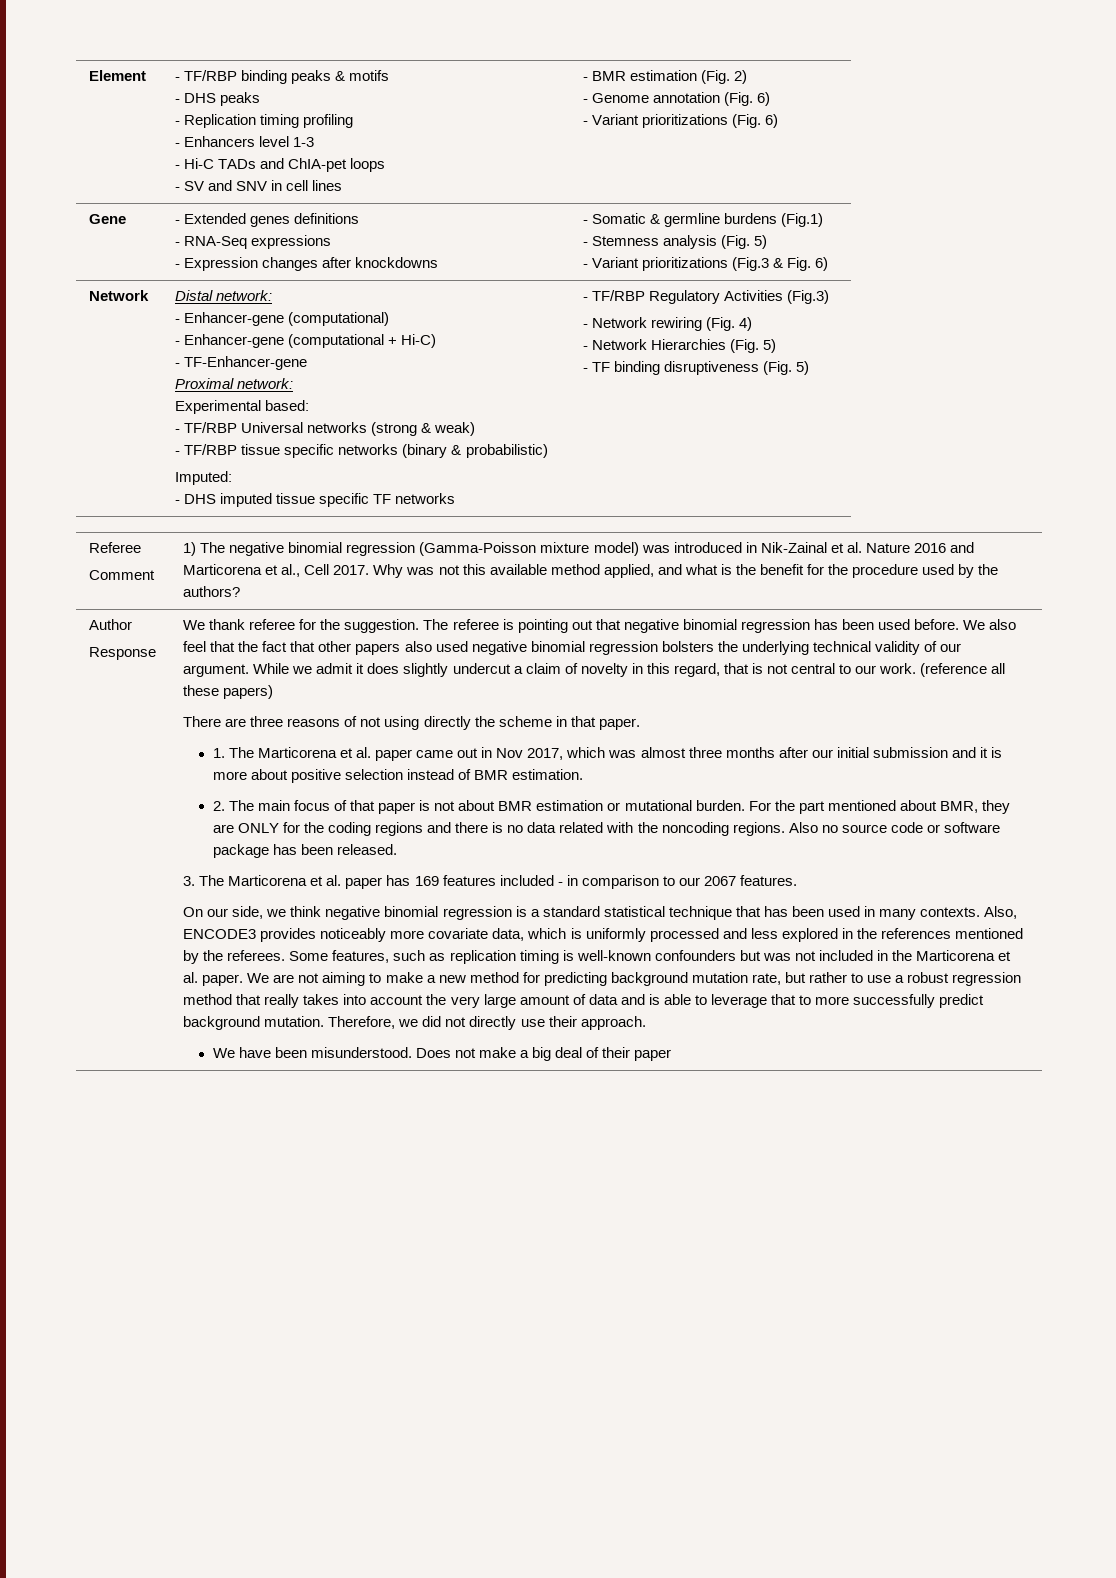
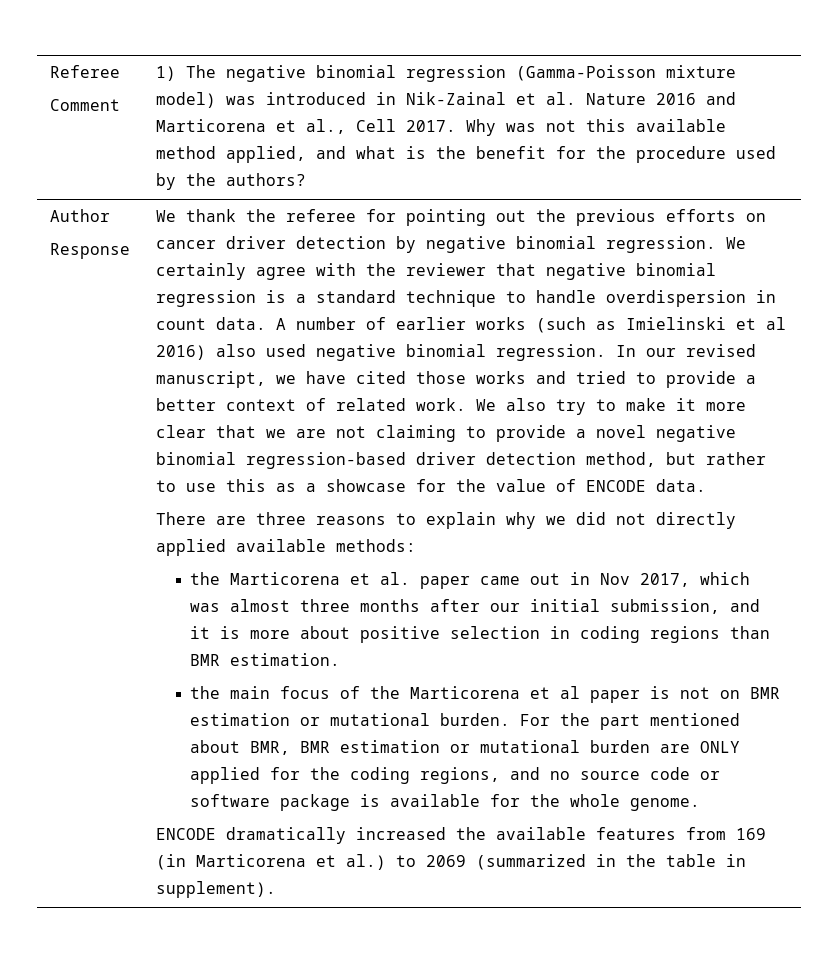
- Element | - TF/RBP binding peaks & motifs
- - DHS peaks
- - Replication timing profiling
- - Enhancers level 1-3
- - Hi-C TADs and ChIA-pet loops
- - SV and SNV in cell lines | - BMR estimation (Fig. 2)
- - Genome annotation (Fig. 6)
- - Variant prioritizations (Fig. 6)
- Gene | - Extended genes definitions
- - RNA-Seq expressions
- - Expression changes after knockdowns | - Somatic & germline burdens (Fig.1)
- - Stemness analysis (Fig. 5)
- - Variant prioritizations (Fig.3 & Fig. 6)
- Network | Distal network:
- - Enhancer-gene (computational)
- - Enhancer-gene (computational + Hi-C)
- - TF-Enhancer-gene
- Proximal network:
- Experimental based:
- - TF/RBP Universal networks (strong & weak)
- - TF/RBP tissue specific networks (binary & probabilistic)
- Imputed:
- - DHS imputed tissue specific TF networks | - TF/RBP Regulatory Activities (Fig.3)
- - Network rewiring (Fig. 4)
- - Network Hierarchies (Fig. 5)
- - TF binding disruptiveness (Fig. 5)
- We thank referee for the suggestion. The referee is pointing out that negative binomial regression has been used before. We also feel that the fact that other papers also used negative binomial regression bolsters the underlying technical validity of our argument. While we admit it does slightly undercut a claim of novelty in this regard, that is not central to our work. (reference all these papers)
- There are three reasons of not using directly the scheme in that paper.
- 1. The Marticorena et al. paper came out in Nov 2017, which was almost three months after our initial submission and it is more about positive selection instead of BMR estimation.
+ We thank the referee for pointing out the previous efforts on cancer driver detection by negative binomial regression. We certainly agree with the reviewer that negative binomial regression is a standard technique to handle overdispersion in count data. A number of earlier works (such as Imielinski et al 2016) also used negative binomial regression. In our revised manuscript, we have cited those works and tried to provide a better context of related work. We also try to make it more clear that we are not claiming to provide a novel negative binomial regression-based driver detection method, but rather to use this as a showcase for the value of ENCODE data.
+ There are three reasons to explain why we did not directly applied available methods:
+ the Marticorena et al. paper came out in Nov 2017, which was almost three months after our initial submission, and it is more about positive selection in coding regions than BMR estimation.
- 2. The main focus of that paper is not about BMR estimation or mutational burden.
+ the main focus of the Marticorena et al paper is not on BMR estimation or mutational burden.
- For the part mentioned about BMR, they are ONLY for the coding regions and there is no data related with the noncoding regions. Also no source code or software package has been released.
- 3. The Marticorena et al. paper has 169 features included - in comparison to our 2067 features.
- On our side, we think negative binomial regression is a standard statistical technique that has been used in many contexts. Also, ENCODE3 provides noticeably more covariate data, which is uniformly processed and less explored in the references mentioned by the referees. Some features, such as replication timing is well-known confounders but was not included in the Marticorena et al. paper. We are not aiming to make a new method for predicting background mutation rate, but rather to use a robust regression method that really takes into account the very large amount of data and is able to leverage that to more successfully predict background mutation. Therefore, we did not directly use their approach.
- We have been misunderstood. Does not make a big deal of their paper
+ For the part mentioned about BMR, BMR estimation or mutational burden are ONLY applied for the coding regions, and no source code or software package is available for the whole genome.
+ ENCODE dramatically increased the available features from 169 (in Marticorena et al.) to 2069 (summarized in the table in supplement).

